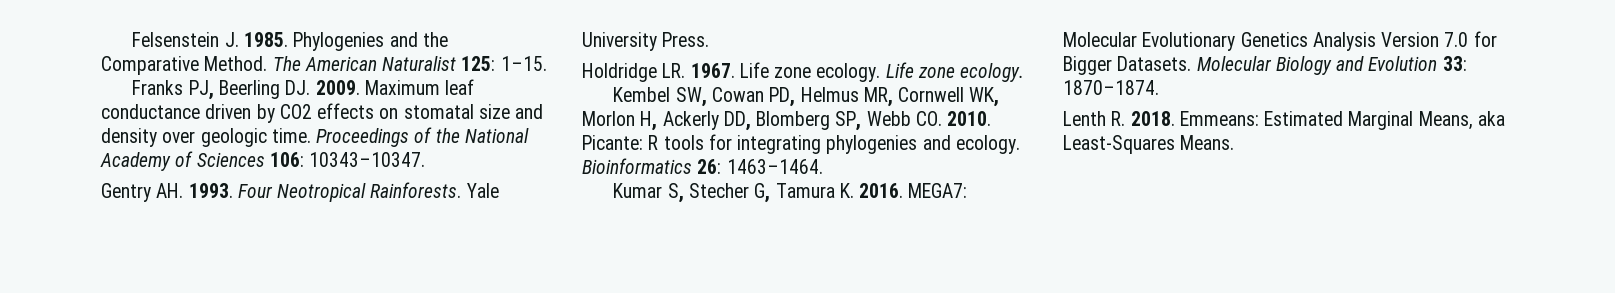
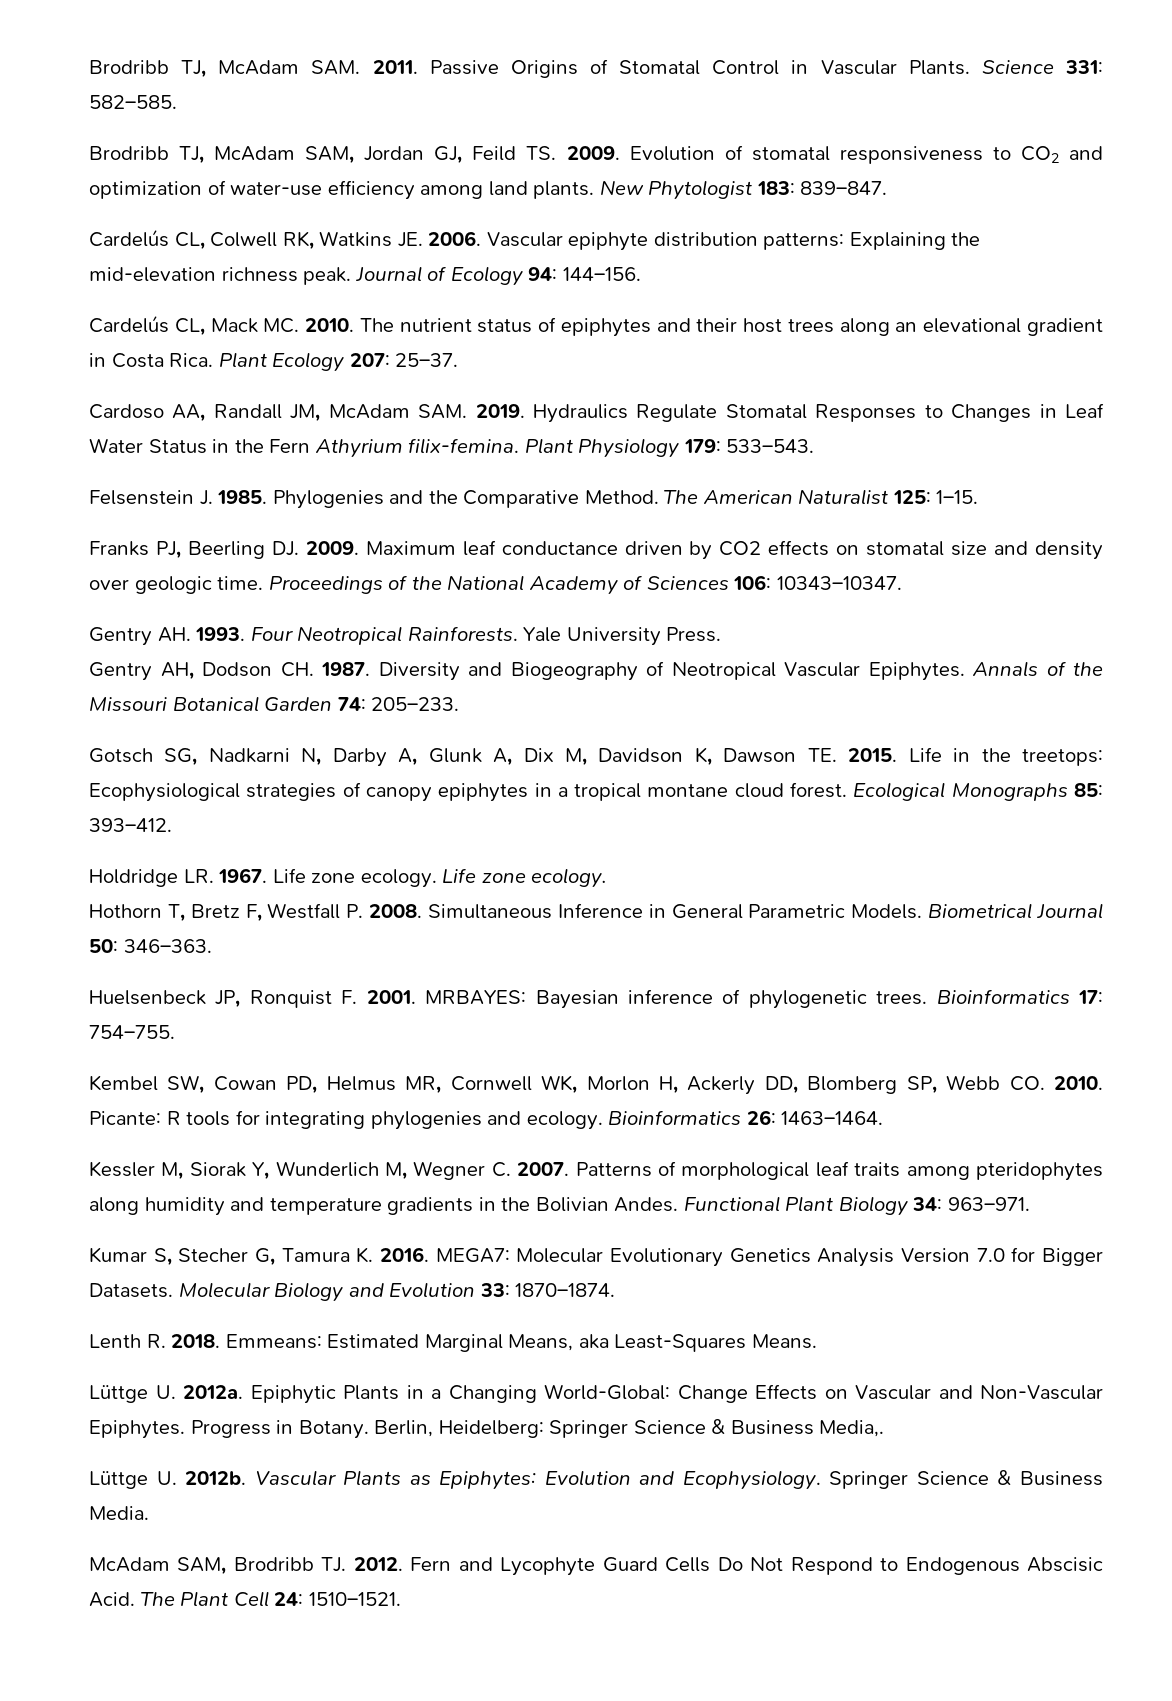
+ Brodribb TJ, McAdam SAM. 2011. Passive Origins of Stomatal Control in Vascular Plants. Science 331: 582–585.
+ Brodribb TJ, McAdam SAM, Jordan GJ, Feild TS. 2009. Evolution of stomatal responsiveness to CO2 and optimization of water-use efficiency among land plants. New Phytologist 183: 839–847.
+ Cardelús CL, Colwell RK, Watkins JE. 2006. Vascular epiphyte distribution patterns: Explaining the mid-elevation richness peak. Journal of Ecology 94: 144–156.
+ Cardelús CL, Mack MC. 2010. The nutrient status of epiphytes and their host trees along an elevational gradient in Costa Rica. Plant Ecology 207: 25–37.
+ Cardoso AA, Randall JM, McAdam SAM. 2019. Hydraulics Regulate Stomatal Responses to Changes in Leaf Water Status in the Fern Athyrium filix-femina. Plant Physiology 179: 533–543.
+ Gentry AH, Dodson CH. 1987. Diversity and Biogeography of Neotropical Vascular Epiphytes. Annals of the Missouri Botanical Garden 74: 205–233.
+ Gotsch SG, Nadkarni N, Darby A, Glunk A, Dix M, Davidson K, Dawson TE. 2015. Life in the treetops: Ecophysiological strategies of canopy epiphytes in a tropical montane cloud forest. Ecological Monographs 85: 393–412.
+ Hothorn T, Bretz F, Westfall P. 2008. Simultaneous Inference in General Parametric Models. Biometrical Journal 50: 346–363.
+ Huelsenbeck JP, Ronquist F. 2001. MRBAYES: Bayesian inference of phylogenetic trees. Bioinformatics 17: 754–755.
+ Kessler M, Siorak Y, Wunderlich M, Wegner C. 2007. Patterns of morphological leaf traits among pteridophytes along humidity and temperature gradients in the Bolivian Andes. Functional Plant Biology 34: 963–971.
+ Lüttge U. 2012a. Epiphytic Plants in a Changing World-Global: Change Effects on Vascular and Non-Vascular Epiphytes. Progress in Botany. Berlin, Heidelberg: Springer Science & Business Media,.
+ Lüttge U. 2012b. Vascular Plants as Epiphytes: Evolution and Ecophysiology. Springer Science & Business Media.
+ McAdam SAM, Brodribb TJ. 2012. Fern and Lycophyte Guard Cells Do Not Respond to Endogenous Abscisic Acid. The Plant Cell 24: 1510–1521.

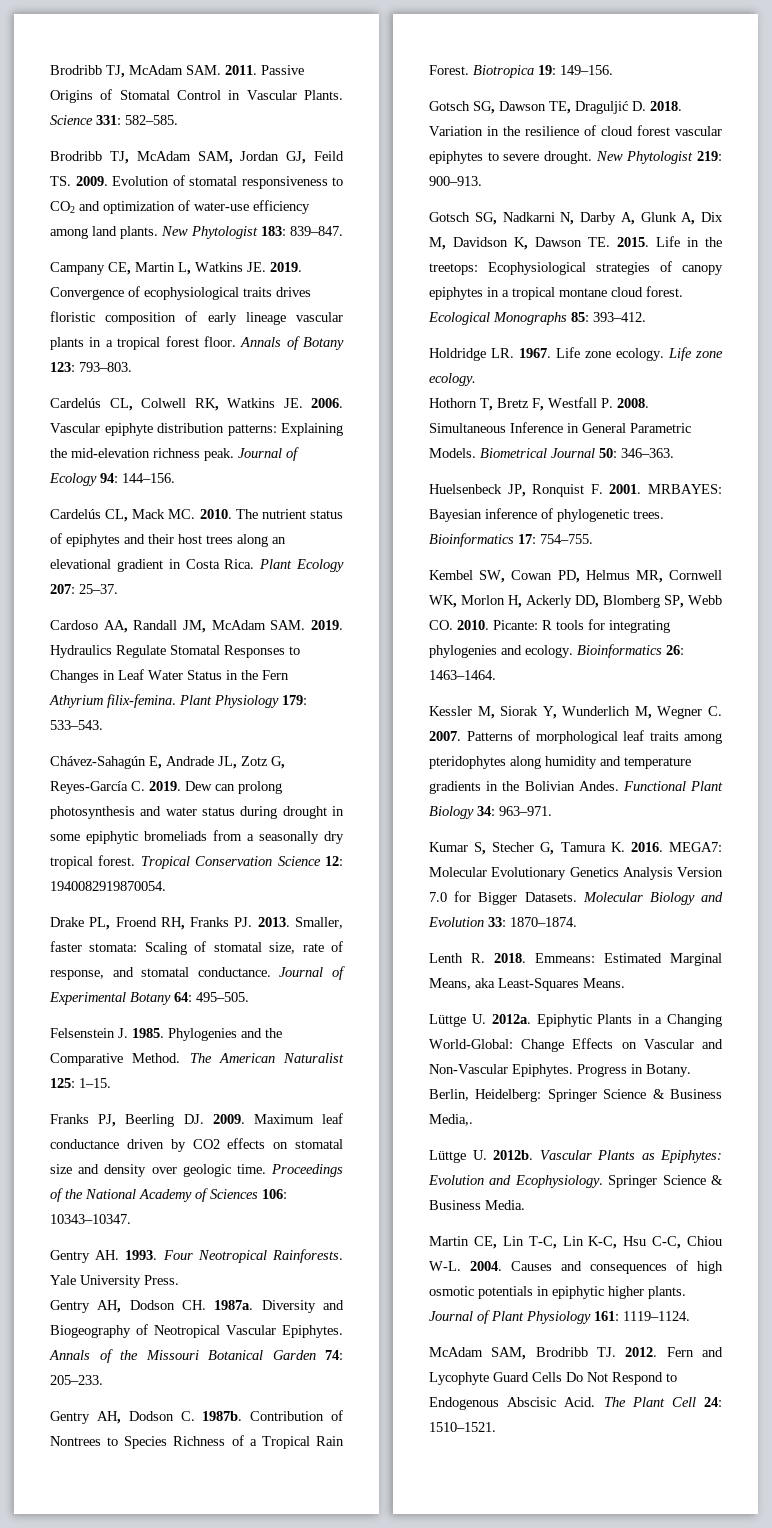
+ Campany CE, Martin L, Watkins JE. 2019. Convergence of ecophysiological traits drives floristic composition of early lineage vascular plants in a tropical forest floor. Annals of Botany 123: 793–803.
+ Chávez-Sahagún E, Andrade JL, Zotz G, Reyes-García C. 2019. Dew can prolong photosynthesis and water status during drought in some epiphytic bromeliads from a seasonally dry tropical forest. Tropical Conservation Science 12: 1940082919870054.
+ Drake PL, Froend RH, Franks PJ. 2013. Smaller, faster stomata: Scaling of stomatal size, rate of response, and stomatal conductance. Journal of Experimental Botany 64: 495–505.
- Gentry AH, Dodson CH. 1987.
+ Gentry AH, Dodson CH. 1987a.
+ Gentry AH, Dodson C. 1987b. Contribution of Nontrees to Species Richness of a Tropical Rain Forest. Biotropica 19: 149–156.
+ Gotsch SG, Dawson TE, Draguljić D. 2018. Variation in the resilience of cloud forest vascular epiphytes to severe drought. New Phytologist 219: 900–913.
+ Martin CE, Lin T-C, Lin K-C, Hsu C-C, Chiou W-L. 2004. Causes and consequences of high osmotic potentials in epiphytic higher plants. Journal of Plant Physiology 161: 1119–1124.

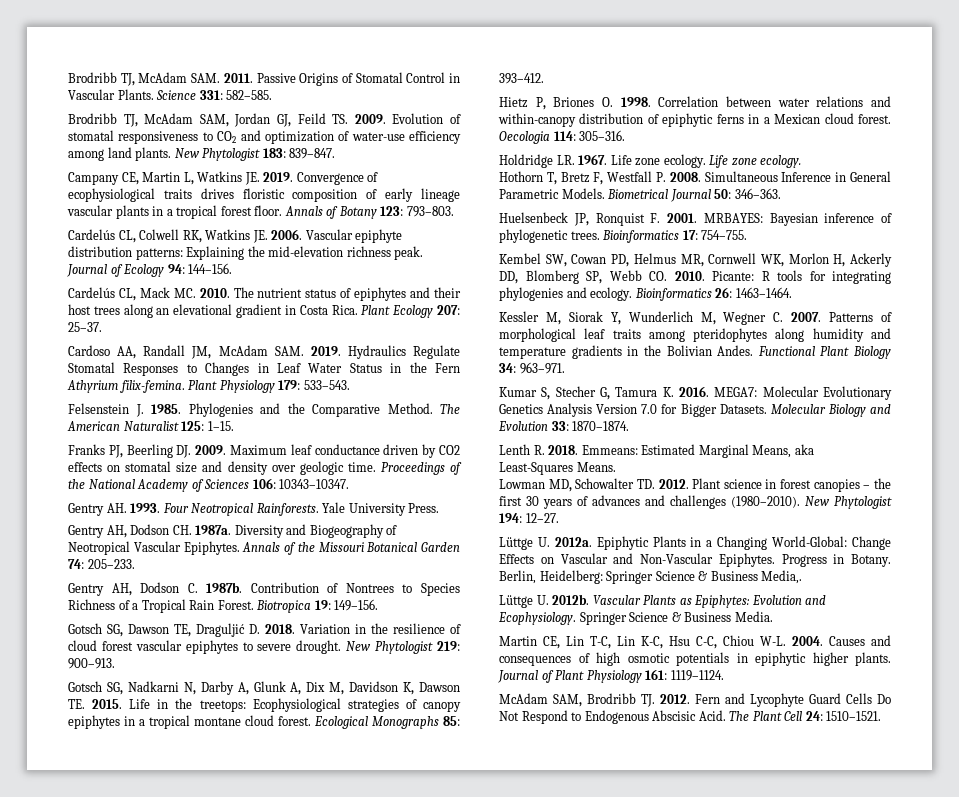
- Chávez-Sahagún E, Andrade JL, Zotz G, Reyes-García C. 2019. Dew can prolong photosynthesis and water status during drought in some epiphytic bromeliads from a seasonally dry tropical forest. Tropical Conservation Science 12: 1940082919870054.
- Drake PL, Froend RH, Franks PJ. 2013. Smaller, faster stomata: Scaling of stomatal size, rate of response, and stomatal conductance. Journal of Experimental Botany 64: 495–505.
+ Hietz P, Briones O. 1998. Correlation between water relations and within-canopy distribution of epiphytic ferns in a Mexican cloud forest. Oecologia 114: 305–316.
+ Lowman MD, Schowalter TD. 2012. Plant science in forest canopies – the first 30 years of advances and challenges (1980–2010). New Phytologist 194: 12–27.

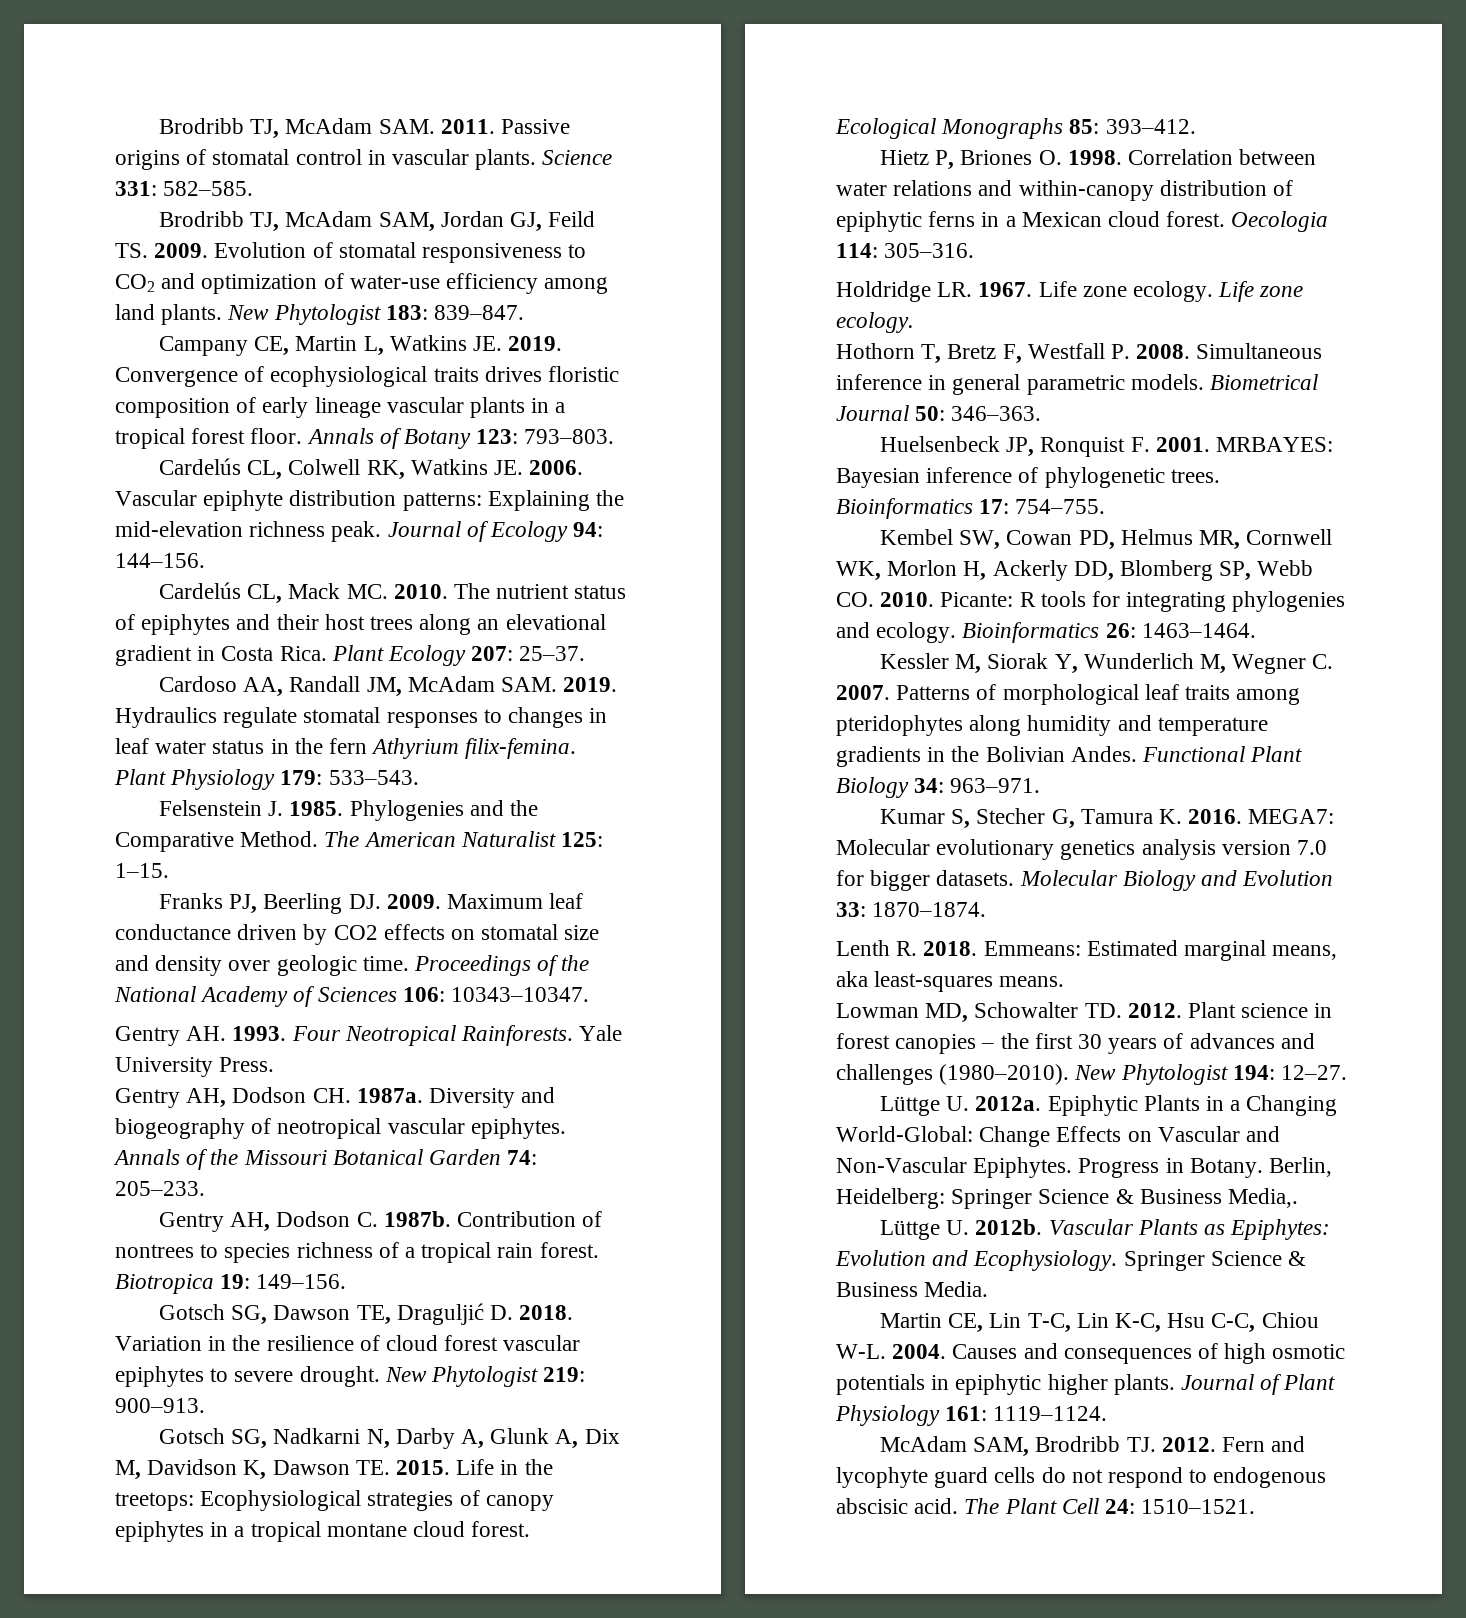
- Passive Origins of Stomatal Control in Vascular Plants.
+ Passive origins of stomatal control in vascular plants.
- Hydraulics Regulate Stomatal Responses to Changes in Leaf Water Status in the Fern Athyrium filix-femina.
+ Hydraulics regulate stomatal responses to changes in leaf water status in the fern Athyrium filix-femina.
- Diversity and Biogeography of Neotropical Vascular Epiphytes.
+ Diversity and biogeography of neotropical vascular epiphytes.
- Contribution of Nontrees to Species Richness of a Tropical Rain Forest.
+ Contribution of nontrees to species richness of a tropical rain forest.
- Simultaneous Inference in General Parametric Models.
+ Simultaneous inference in general parametric models.
- MEGA7: Molecular Evolutionary Genetics Analysis Version 7.0 for Bigger Datasets.
+ MEGA7: Molecular evolutionary genetics analysis version 7.0 for bigger datasets.
- Emmeans: Estimated Marginal Means, aka Least-Squares Means.
+ Emmeans: Estimated marginal means, aka least-squares means.
- Fern and Lycophyte Guard Cells Do Not Respond to Endogenous Abscisic Acid.
+ Fern and lycophyte guard cells do not respond to endogenous abscisic acid.

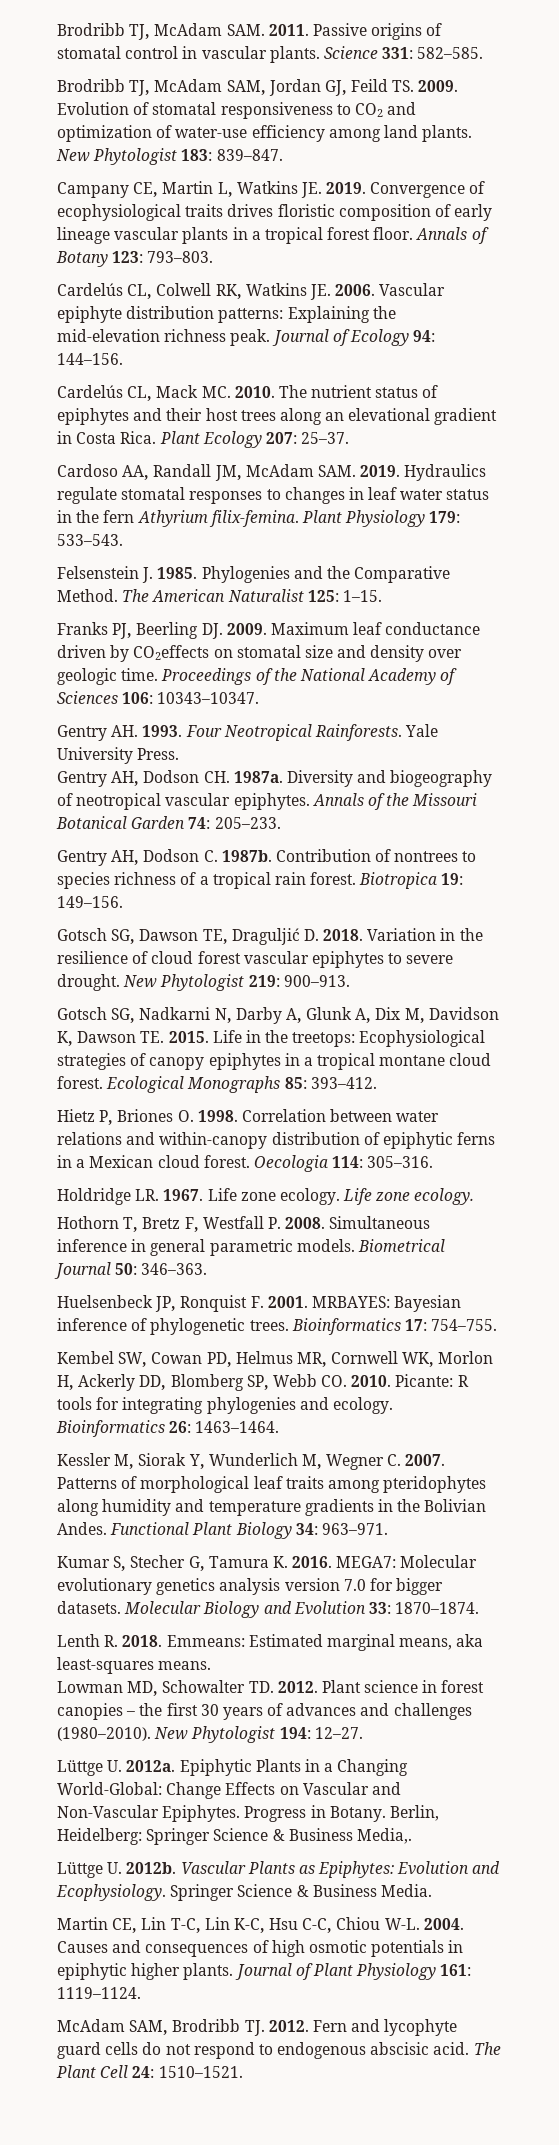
- Maximum leaf conductance driven by CO2 effects on stomatal size and density over geologic time.
+ Maximum leaf conductance driven by CO2effects on stomatal size and density over geologic time.

